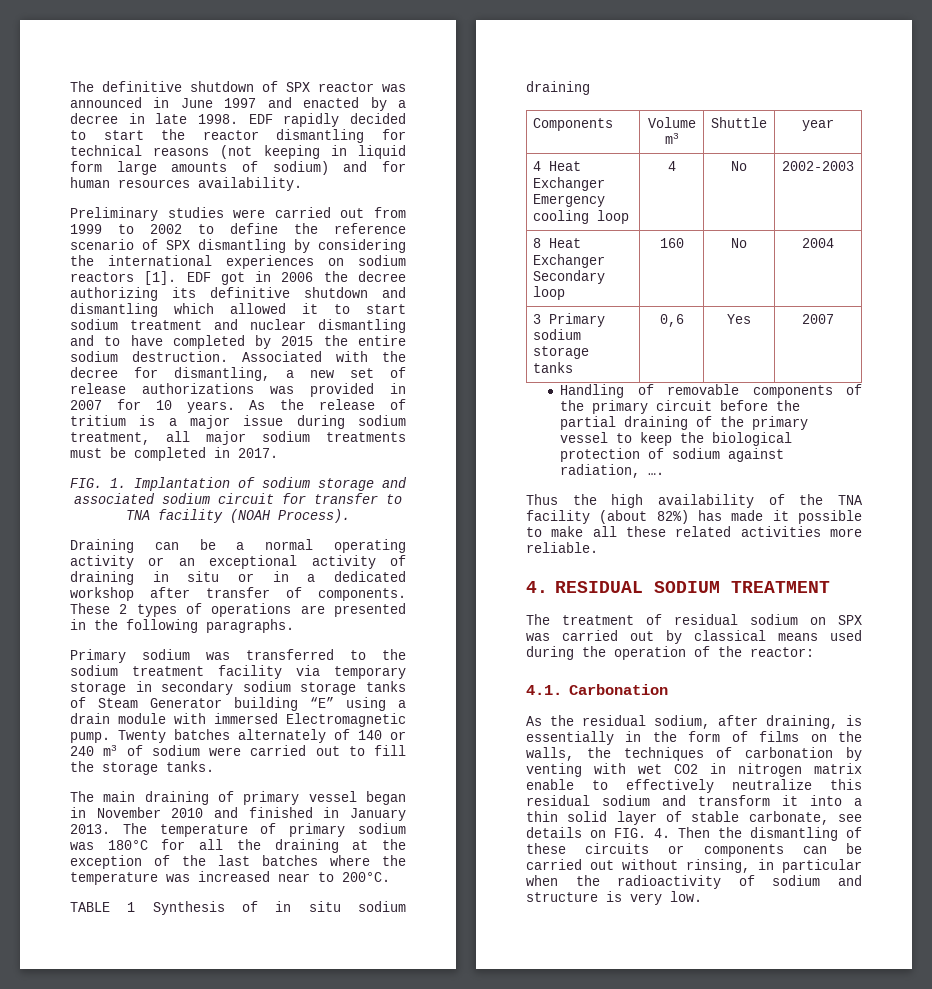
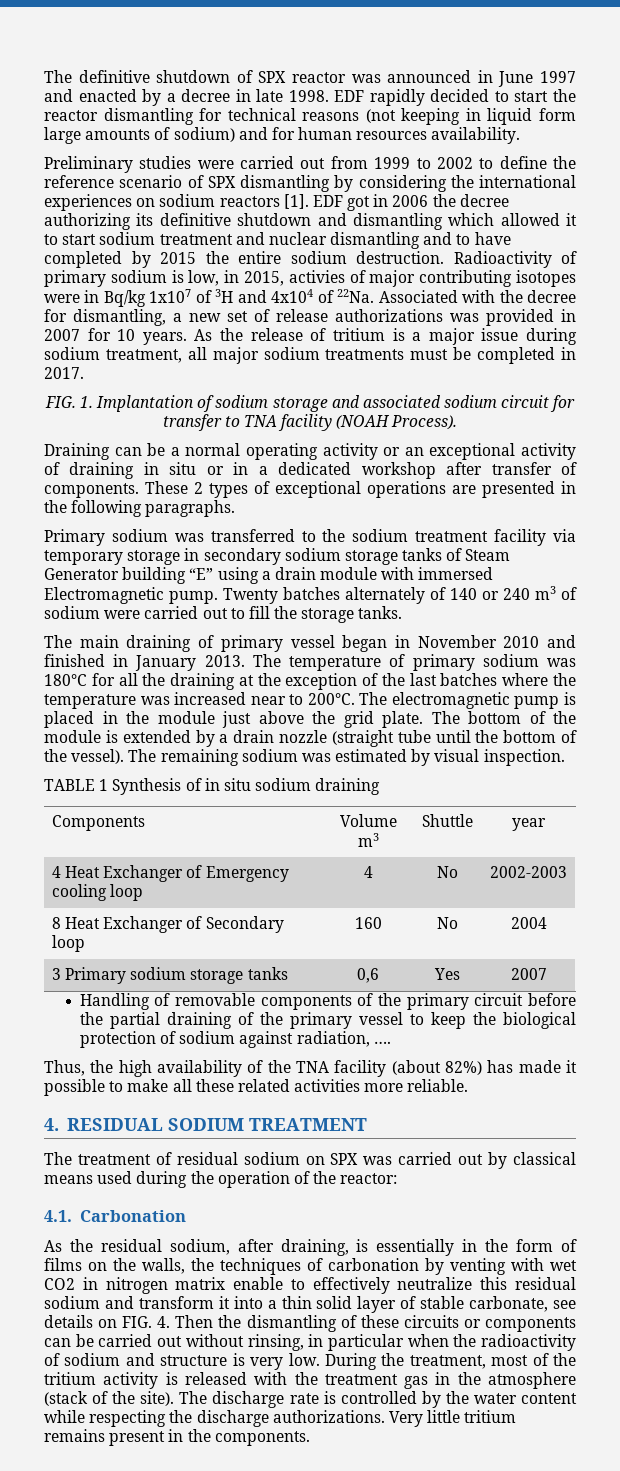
+ Radioactivity of primary sodium is low, in 2015, activies of major contributing isotopes were in Bq/kg 1x107 of 3H and 4x104 of 22Na.
- These 2 types of operations are presented in the following paragraphs.
+ These 2 types of exceptional operations are presented in the following paragraphs.
+ The electromagnetic pump is placed in the module just above the grid plate. The bottom of the module is extended by a drain nozzle (straight tube until the bottom of the vessel). The remaining sodium was estimated by visual inspection.
- 4 Heat Exchanger Emergency cooling loop | 4 | No | 2002-2003
+ 4 Heat Exchanger of Emergency cooling loop | 4 | No | 2002-2003
- 8 Heat Exchanger Secondary loop | 160 | No | 2004
+ 8 Heat Exchanger of Secondary loop | 160 | No | 2004
- Thus the high availability of the TNA facility (about 82%) has made it possible to make all these related activities more reliable.
+ Thus, the high availability of the TNA facility (about 82%) has made it possible to make all these related activities more reliable.
+ During the treatment, most of the tritium activity is released with the treatment gas in the atmosphere (stack of the site). The discharge rate is controlled by the water content while respecting the discharge authorizations. Very little tritium remains present in the components.

